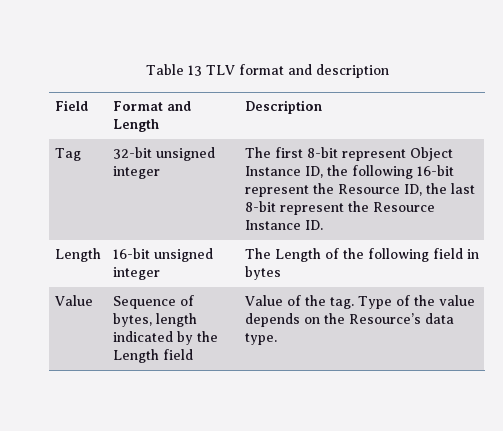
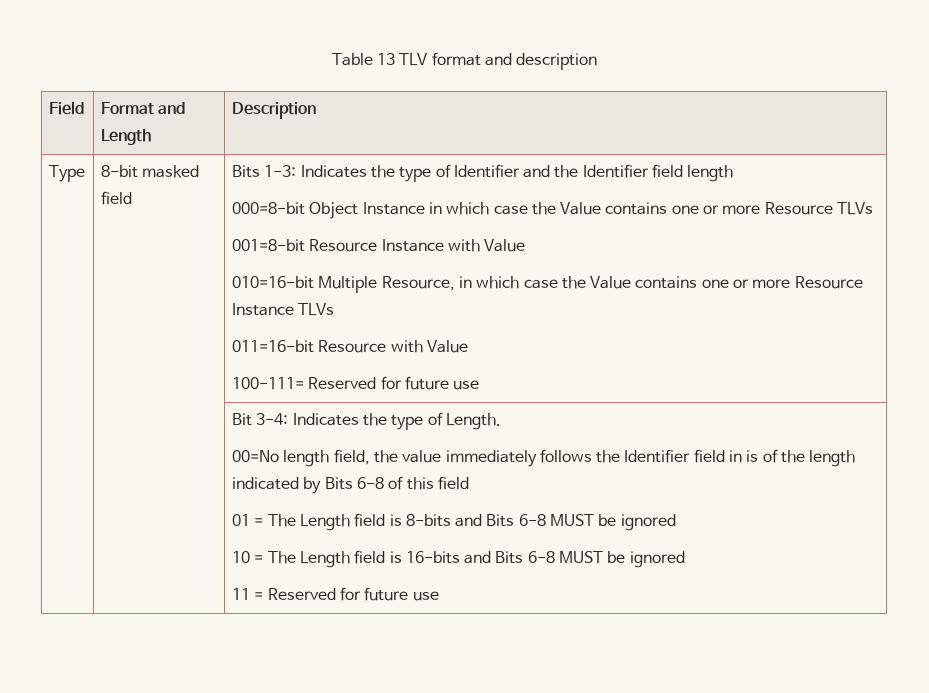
- Tag | 32-bit unsigned integer | The first 8-bit represent Object Instance ID, the following 16-bit represent the Resource ID, the last 8-bit represent the Resource Instance ID.
- Length | 16-bit unsigned integer | The Length of the following field in bytes
- Value | Sequence of bytes, length indicated by the Length field | Value of the tag. Type of the value depends on the Resource’s data type.
+ Type | 8-bit masked field | Bits 1-3: Indicates the type of Identifier and the Identifier field length
+ 000=8-bit Object Instance in which case the Value contains one or more Resource TLVs
+ 001=8-bit Resource Instance with Value
+ 010=16-bit Multiple Resource, in which case the Value contains one or more Resource Instance TLVs
+ 011=16-bit Resource with Value
+ 100-111= Reserved for future use
+ | | Bit 3-4: Indicates the type of Length.
+ 00=No length field, the value immediately follows the Identifier field in is of the length indicated by Bits 6-8 of this field
+ 01 = The Length field is 8-bits and Bits 6-8 MUST be ignored
+ 10 = The Length field is 16-bits and Bits 6-8 MUST be ignored
+ 11 = Reserved for future use

